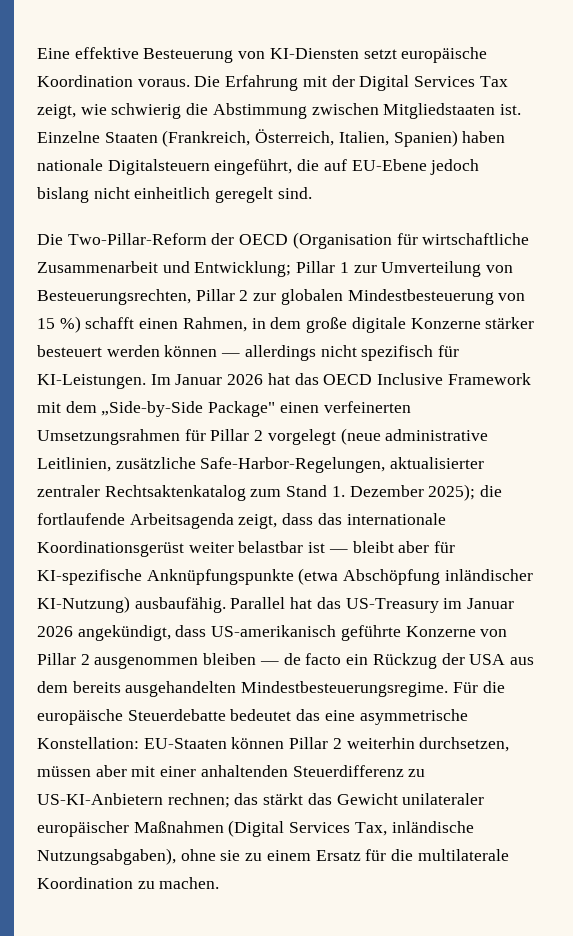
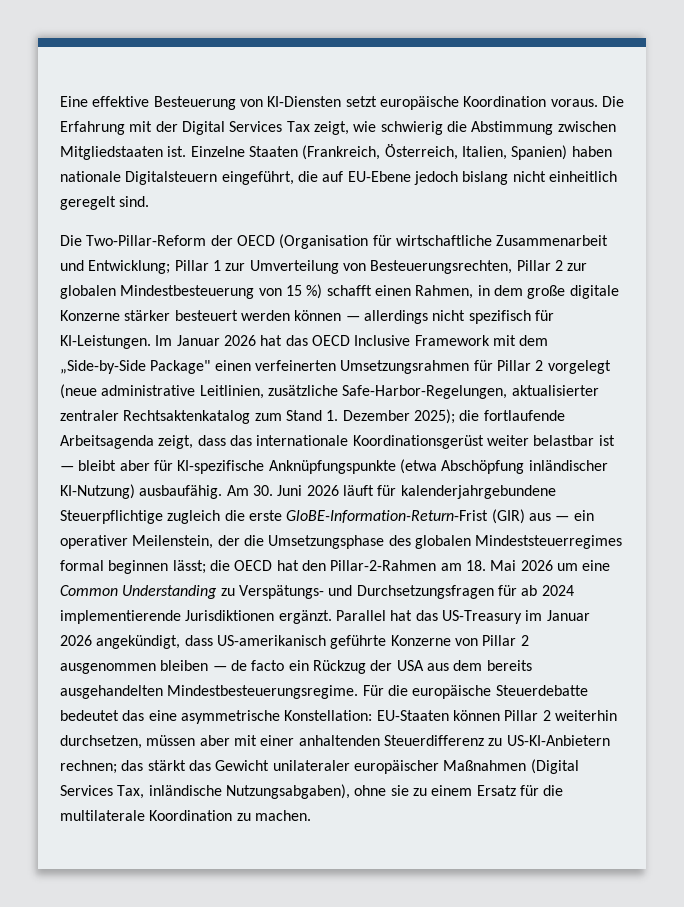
+ Am 30. Juni 2026 läuft für kalenderjahrgebundene Steuerpflichtige zugleich die erste GloBE-Information-Return-Frist (GIR) aus — ein operativer Meilenstein, der die Umsetzungsphase des globalen Mindeststeuerregimes formal beginnen lässt; die OECD hat den Pillar-2-Rahmen am 18. Mai 2026 um eine Common Understanding zu Verspätungs- und Durchsetzungsfragen für ab 2024 implementierende Jurisdiktionen ergänzt.

